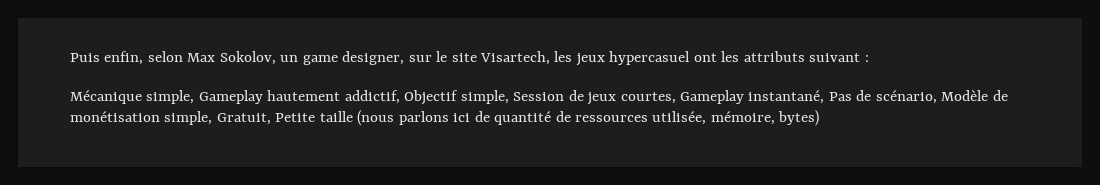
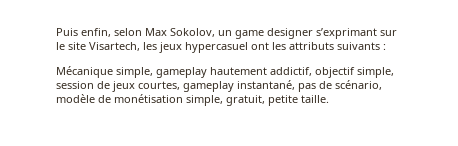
- Puis enfin, selon Max Sokolov, un game designer, sur le site Visartech, les jeux hypercasuel ont les attributs suivant :
+ Puis enfin, selon Max Sokolov, un game designer s’exprimant sur le site Visartech, les jeux hypercasuel ont les attributs suivants :
- Mécanique simple, Gameplay hautement addictif, Objectif simple, Session de jeux courtes, Gameplay instantané, Pas de scénario, Modèle de monétisation simple, Gratuit, Petite taille (nous parlons ici de quantité de ressources utilisée, mémoire, bytes)
+ Mécanique simple, gameplay hautement addictif, objectif simple, session de jeux courtes, gameplay instantané, pas de scénario, modèle de monétisation simple, gratuit, petite taille.

